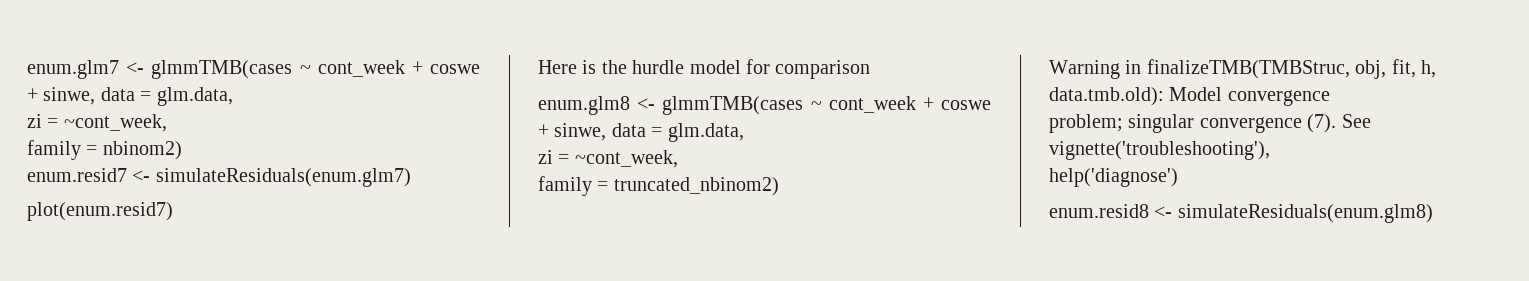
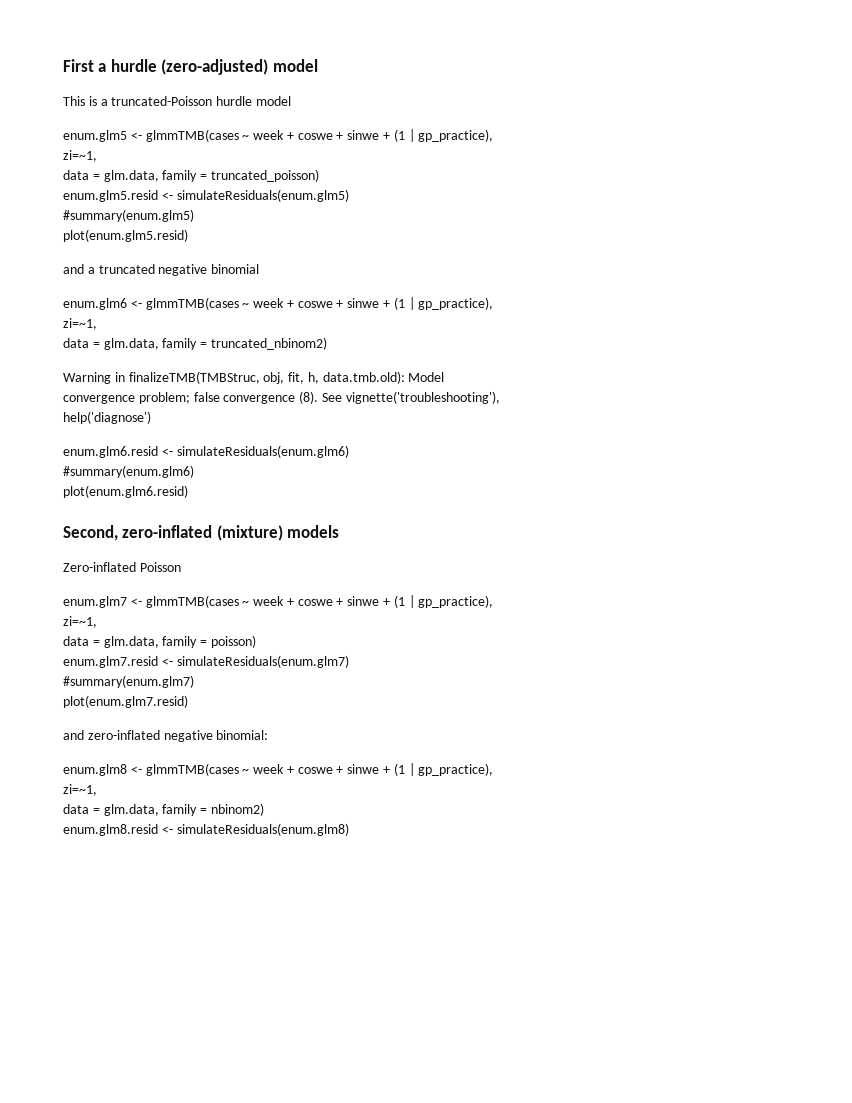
- enum.glm7 <- glmmTMB(cases ~ cont_week + coswe + sinwe, data = glm.data,
- zi = ~cont_week,
- family = nbinom2)
- enum.resid7 <- simulateResiduals(enum.glm7)
- plot(enum.resid7)
- Here is the hurdle model for comparison
- enum.glm8 <- glmmTMB(cases ~ cont_week + coswe + sinwe, data = glm.data,
- zi = ~cont_week,
- family = truncated_nbinom2)
+ First a hurdle (zero-adjusted) model
+ This is a truncated-Poisson hurdle model
+ enum.glm5 <- glmmTMB(cases ~ week + coswe + sinwe + (1 | gp_practice),
+ zi=~1,
+ data = glm.data, family = truncated_poisson)
+ enum.glm5.resid <- simulateResiduals(enum.glm5)
+ #summary(enum.glm5)
+ plot(enum.glm5.resid)
+ and a truncated negative binomial
+ enum.glm6 <- glmmTMB(cases ~ week + coswe + sinwe + (1 | gp_practice),
+ zi=~1,
+ data = glm.data, family = truncated_nbinom2)
- Warning in finalizeTMB(TMBStruc, obj, fit, h, data.tmb.old): Model convergence
- problem; singular convergence (7).
+ Warning in finalizeTMB(TMBStruc, obj, fit, h, data.tmb.old): Model
+ convergence problem; false convergence (8).
- enum.resid8 <- simulateResiduals(enum.glm8)
+ enum.glm6.resid <- simulateResiduals(enum.glm6)
+ #summary(enum.glm6)
+ plot(enum.glm6.resid)
+ Second, zero-inflated (mixture) models
+ Zero-inflated Poisson
+ enum.glm7 <- glmmTMB(cases ~ week + coswe + sinwe + (1 | gp_practice),
+ zi=~1,
+ data = glm.data, family = poisson)
+ enum.glm7.resid <- simulateResiduals(enum.glm7)
+ #summary(enum.glm7)
+ plot(enum.glm7.resid)
+ and zero-inflated negative binomial:
+ enum.glm8 <- glmmTMB(cases ~ week + coswe + sinwe + (1 | gp_practice),
+ zi=~1,
+ data = glm.data, family = nbinom2)
+ enum.glm8.resid <- simulateResiduals(enum.glm8)

